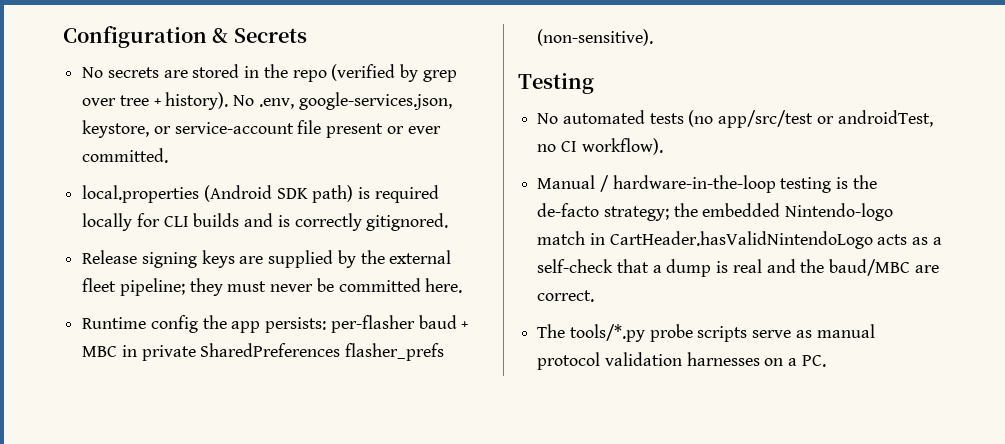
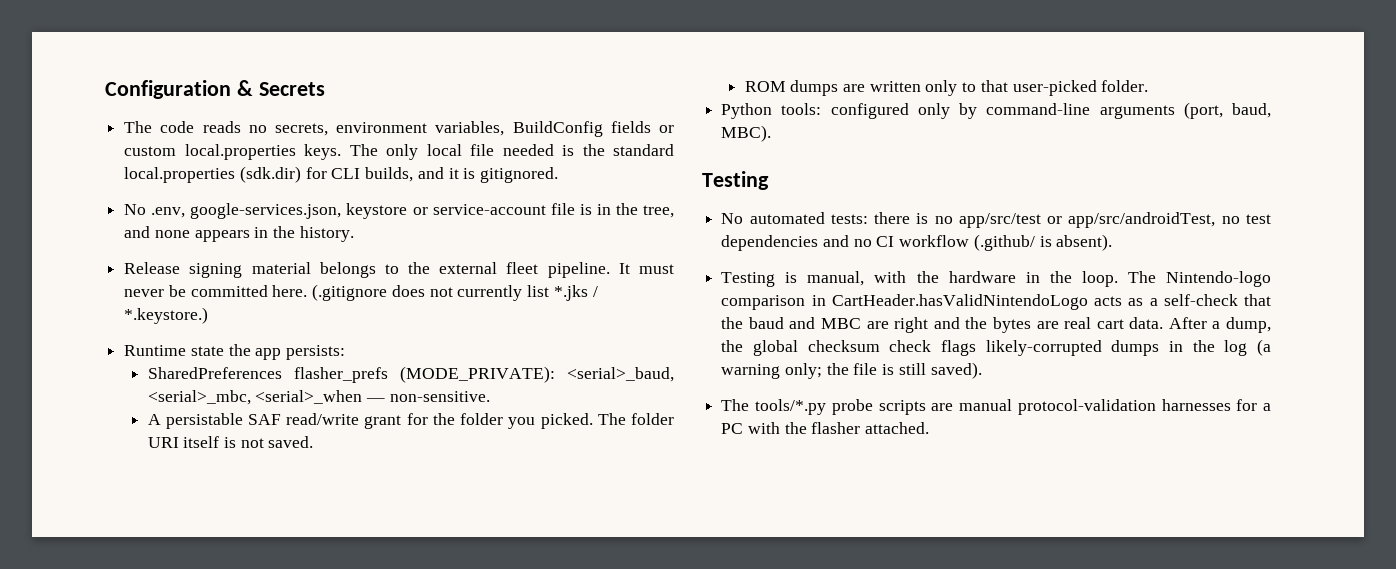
- No secrets are stored in the repo (verified by grep over tree + history). No .env, google-services.json, keystore, or service-account file present or ever committed.
- local.properties (Android SDK path) is required locally for CLI builds and is correctly gitignored.
- Release signing keys are supplied by the external fleet pipeline; they must never be committed here.
+ The code reads no secrets, environment variables, BuildConfig fields or custom local.properties keys. The only local file needed is the standard local.properties (sdk.dir) for CLI builds, and it is gitignored.
+ No .env, google-services.json, keystore or service-account file is in the tree, and none appears in the history.
+ Release signing material belongs to the external fleet pipeline. It must never be committed here. (.gitignore does not currently list *.jks / *.keystore.)
- Runtime config the app persists: per-flasher baud + MBC in private SharedPreferences flasher_prefs (non-sensitive).
+ Runtime state the app persists:
+ SharedPreferences flasher_prefs (MODE_PRIVATE): <serial>_baud, <serial>_mbc, <serial>_when — non-sensitive.
+ A persistable SAF read/write grant for the folder you picked. The folder URI itself is not saved.
+ ROM dumps are written only to that user-picked folder.
+ Python tools: configured only by command-line arguments (port, baud, MBC).
  Testing
- No automated tests (no app/src/test or androidTest, no CI workflow).
- Manual / hardware-in-the-loop testing is the de-facto strategy; the embedded Nintendo-logo match in CartHeader.hasValidNintendoLogo acts as a self-check that a dump is real and the baud/MBC are correct.
- The tools/*.py probe scripts serve as manual protocol validation harnesses on a PC.
+ No automated tests: there is no app/src/test or app/src/androidTest, no test dependencies and no CI workflow (.github/ is absent).
+ Testing is manual, with the hardware in the loop. The Nintendo-logo comparison in CartHeader.hasValidNintendoLogo acts as a self-check that the baud and MBC are right and the bytes are real cart data. After a dump, the global checksum check flags likely-corrupted dumps in the log (a warning only; the file is still saved).
+ The tools/*.py probe scripts are manual protocol-validation harnesses for a PC with the flasher attached.

